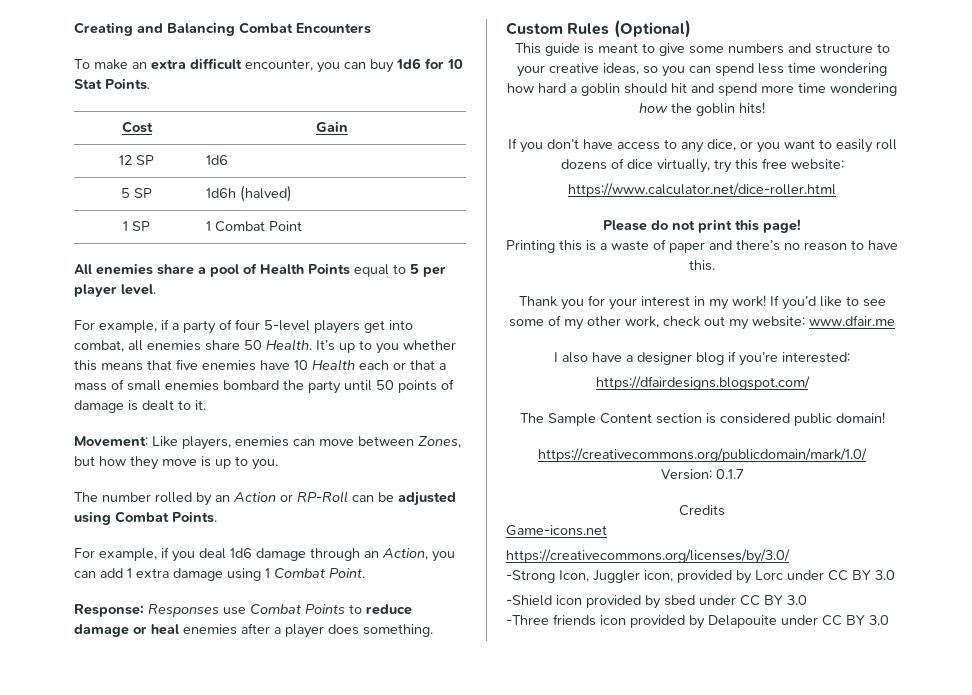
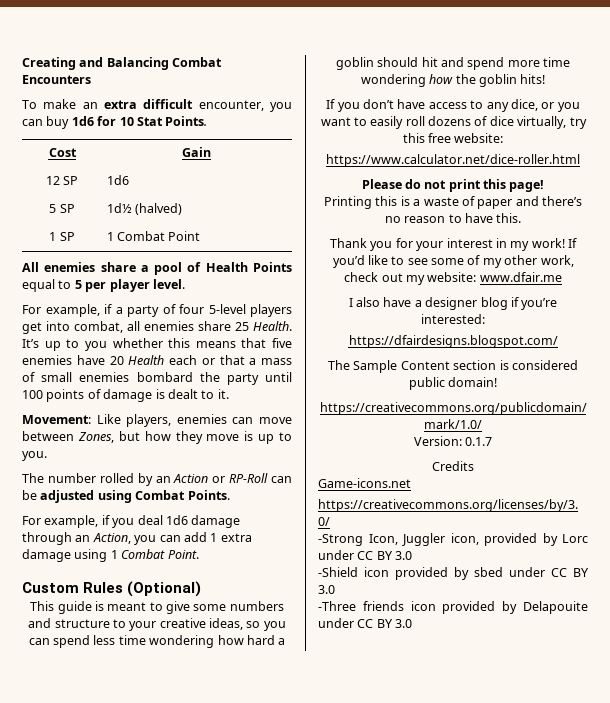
- 5 SP | 1d6h (halved)
+ 5 SP | 1d½ (halved)
- For example, if a party of four 5-level players get into combat, all enemies share 50 Health.
+ For example, if a party of four 5-level players get into combat, all enemies share 25 Health.
- It’s up to you whether this means that five enemies have 10 Health each or that a mass of small enemies bombard the party until 50 points of damage is dealt to it.
+ It’s up to you whether this means that five enemies have 20 Health each or that a mass of small enemies bombard the party until 100 points of damage is dealt to it.
- Response: Responses use Combat Points to reduce damage or heal enemies after a player does something.

